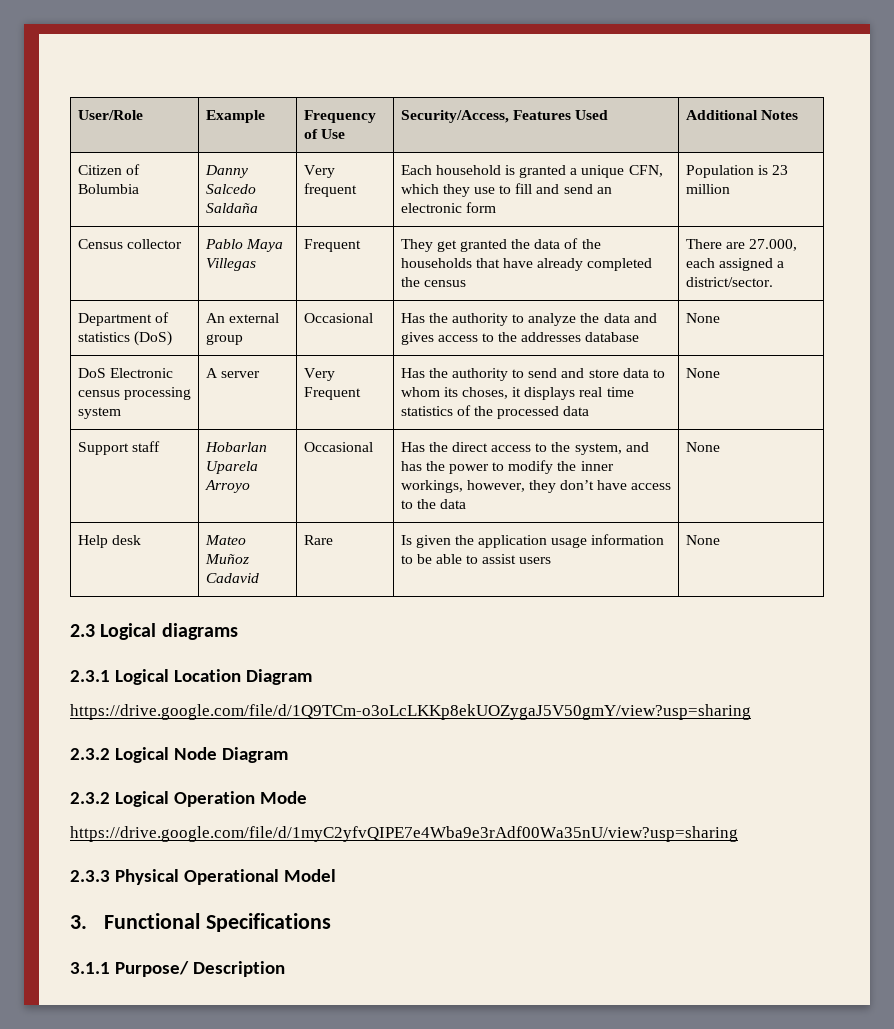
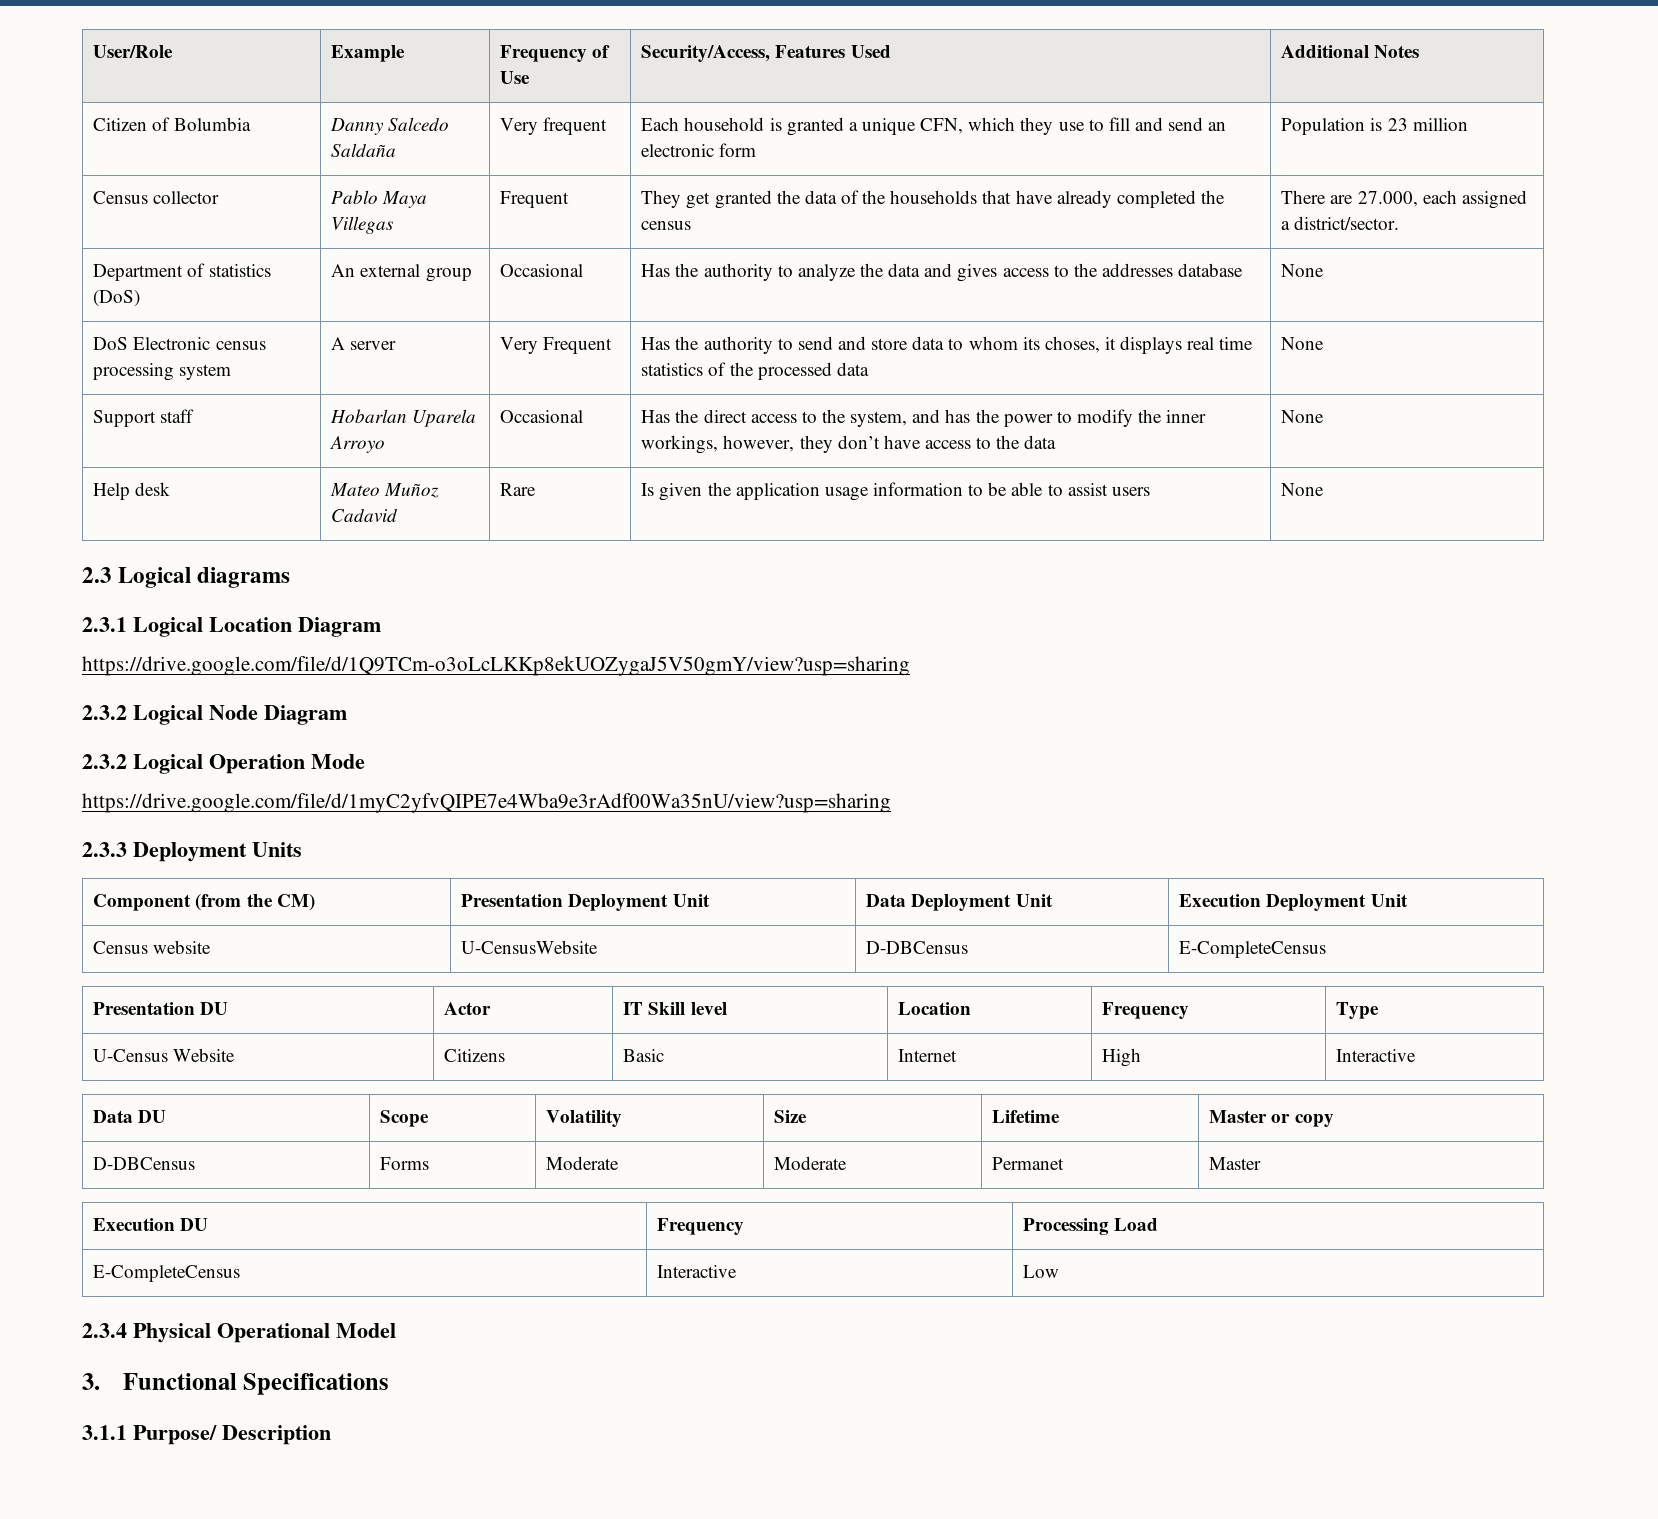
- 2.3.3 Physical Operational Model
+ 2.3.3 Deployment Units
+ Component (from the CM) | Presentation Deployment Unit | Data Deployment Unit | Execution Deployment Unit
+ Census website | U-CensusWebsite | D-DBCensus | E-CompleteCensus
+ Presentation DU | Actor | IT Skill level | Location | Frequency | Type
+ U-Census Website | Citizens | Basic | Internet | High | Interactive
+ Data DU | Scope | Volatility | Size | Lifetime | Master or copy
+ D-DBCensus | Forms | Moderate | Moderate | Permanet | Master
+ Execution DU | Frequency | Processing Load
+ E-CompleteCensus | Interactive | Low
+ 2.3.4 Physical Operational Model

